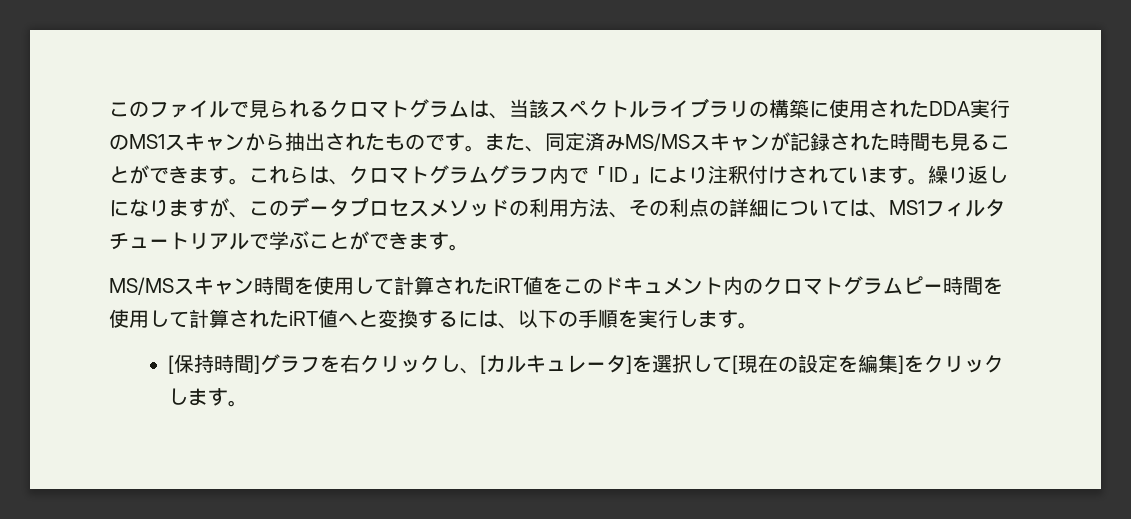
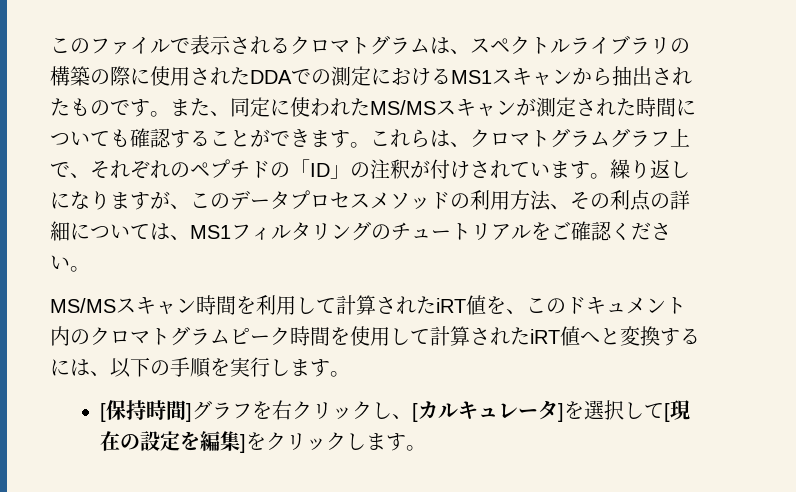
- このファイルで見られるクロマトグラムは、当該スペクトルライブラリの構築に使用されたDDA実行のMS1スキャンから抽出されたものです。
+ このファイルで表示されるクロマトグラムは、スペクトルライブラリの構築の際に使用されたDDAでの測定におけるMS1スキャンから抽出されたものです。
- また、同定済みMS/MSスキャンが記録された時間も見ることができます。
+ また、同定に使われたMS/MSスキャンが測定された時間についても確認することができます。
- これらは、クロマトグラムグラフ内で「ID」により注釈付けされています。
+ これらは、クロマトグラムグラフ上で、それぞれのペプチドの「ID」の注釈が付けされています。
- 繰り返しになりますが、このデータプロセスメソッドの利用方法、その利点の詳細については、MS1フィルタチュートリアルで学ぶことができます。
+ 繰り返しになりますが、このデータプロセスメソッドの利用方法、その利点の詳細については、MS1フィルタリングのチュートリアルをご確認ください。
- MS/MSスキャン時間を使用して計算されたiRT値をこのドキュメント内のクロマトグラムピー時間を使用して計算されたiRT値へと変換するには、以下の手順を実行します。
+ MS/MSスキャン時間を利用して計算されたiRT値を、このドキュメント内のクロマトグラムピーク時間を使用して計算されたiRT値へと変換するには、以下の手順を実行します。

